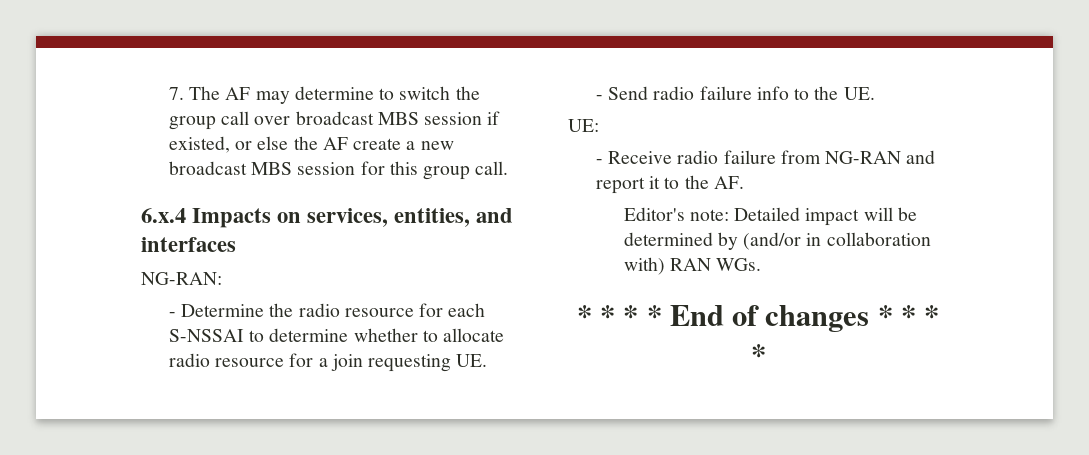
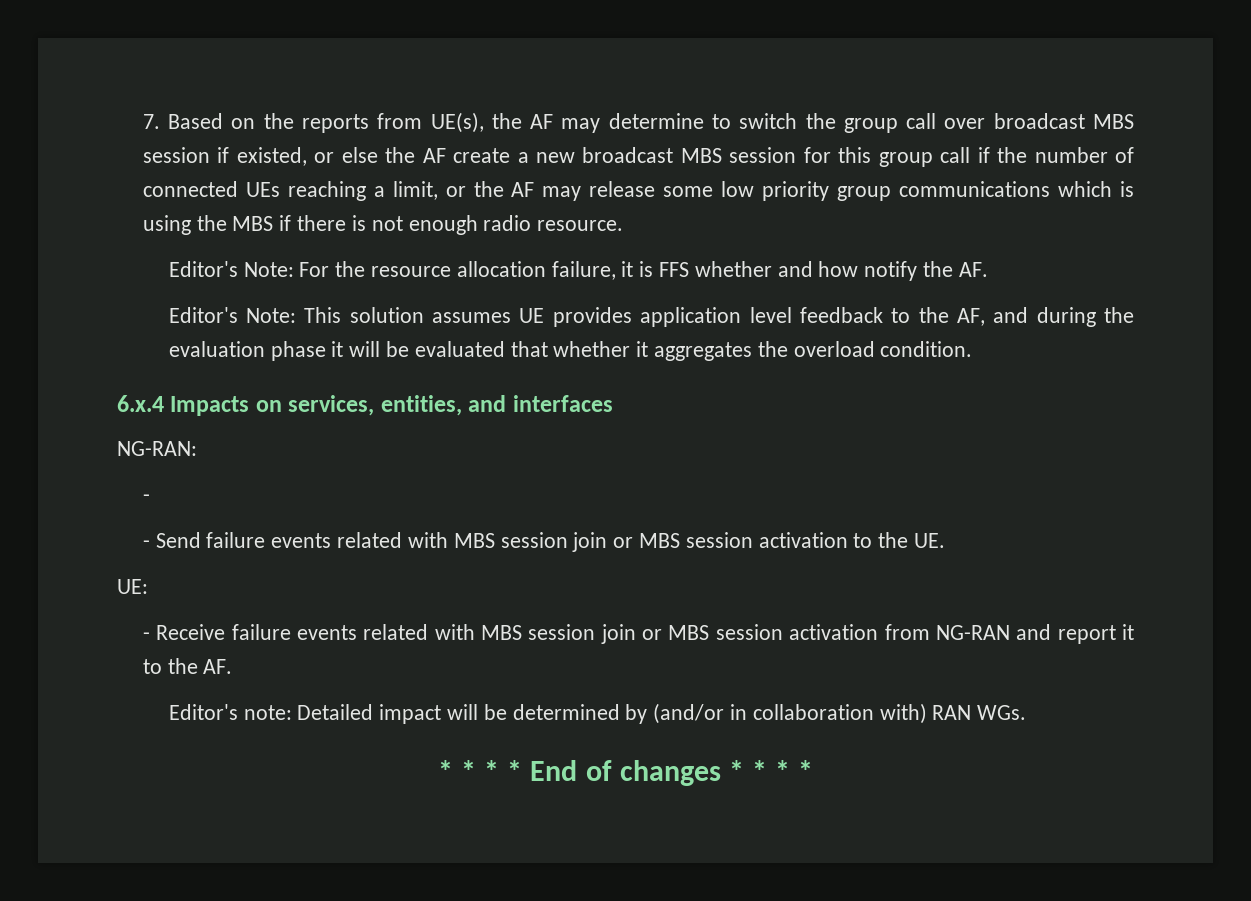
- 7. The AF may determine to switch the group call over broadcast MBS session if existed, or else the AF create a new broadcast MBS session for this group call.
+ 7. Based on the reports from UE(s), the AF may determine to switch the group call over broadcast MBS session if existed, or else the AF create a new broadcast MBS session for this group call if the number of connected UEs reaching a limit, or the AF may release some low priority group communications which is using the MBS if there is not enough radio resource.
+ Editor's Note: For the resource allocation failure, it is FFS whether and how notify the AF.
+ Editor's Note: This solution assumes UE provides application level feedback to the AF, and during the evaluation phase it will be evaluated that whether it aggregates the overload condition.
  NG-RAN:
- - Determine the radio resource for each S-NSSAI to determine whether to allocate radio resource for a join requesting UE.
- - Send radio failure info to the UE.
+ -
+ - Send failure events related with MBS session join or MBS session activation to the UE.
- - Receive radio failure from NG-RAN and report it to the AF.
+ - Receive failure events related with MBS session join or MBS session activation from NG-RAN and report it to the AF.

